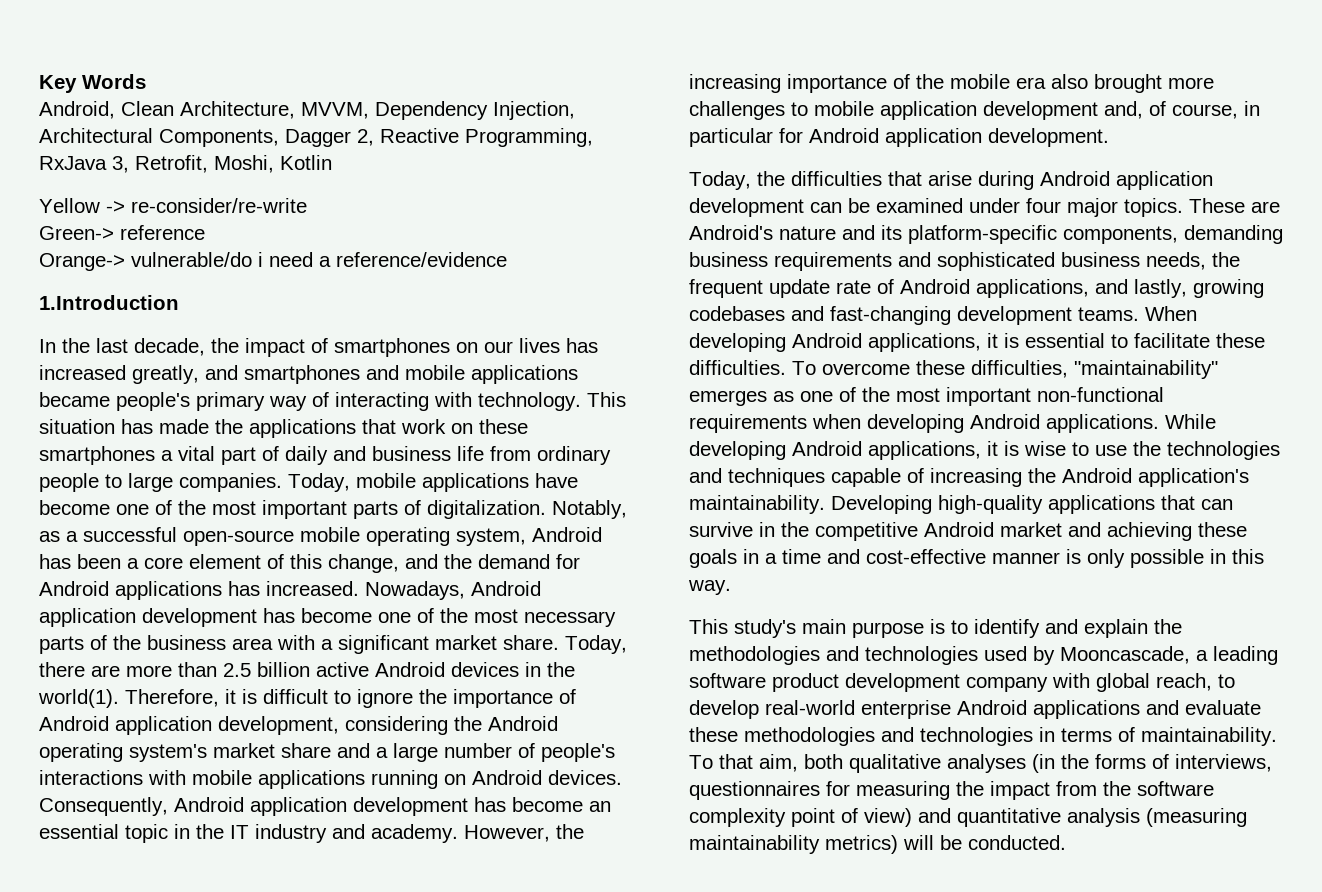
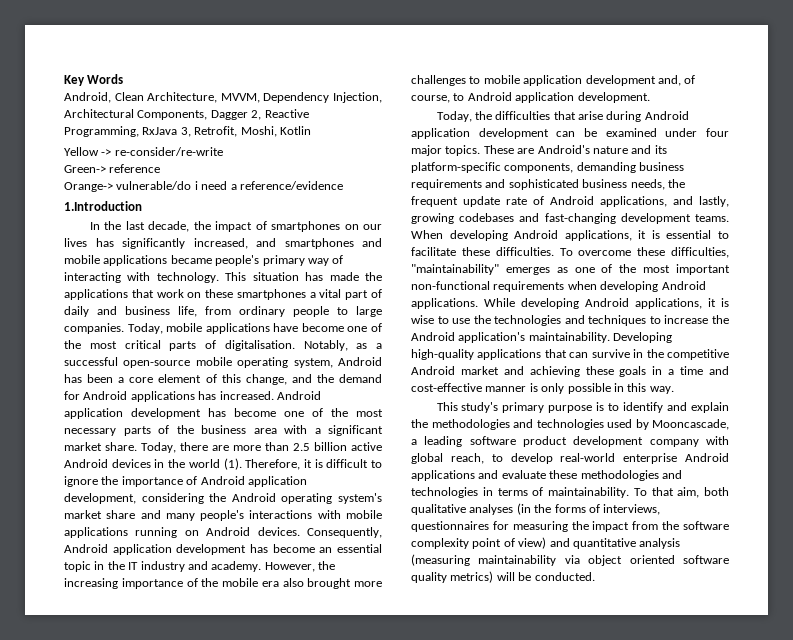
- In the last decade, the impact of smartphones on our lives has increased greatly, and smartphones and mobile applications became people's primary way of interacting with technology.
+ In the last decade, the impact of smartphones on our lives has significantly increased, and smartphones and mobile applications became people's primary way of interacting with technology.
- This situation has made the applications that work on these smartphones a vital part of daily and business life from ordinary people to large companies.
+ This situation has made the applications that work on these smartphones a vital part of daily and business life, from ordinary people to large companies.
- Today, mobile applications have become one of the most important parts of digitalization.
+ Today, mobile applications have become one of the most critical parts of digitalisation.
- Nowadays, Android application development has become one of the most necessary parts of the business area with a significant market share.
+ Android application development has become one of the most necessary parts of the business area with a significant market share.
- Today, there are more than 2.5 billion active Android devices in the world(1).
+ Today, there are more than 2.5 billion active Android devices in the world (1).
- Therefore, it is difficult to ignore the importance of Android application development, considering the Android operating system's market share and a large number of people's interactions with mobile applications running on Android devices.
+ Therefore, it is difficult to ignore the importance of Android application development, considering the Android operating system's market share and many people's interactions with mobile applications running on Android devices.
- However, the increasing importance of the mobile era also brought more challenges to mobile application development and, of course, in particular for Android application development.
+ However, the increasing importance of the mobile era also brought more challenges to mobile application development and, of course, to Android application development.
- While developing Android applications, it is wise to use the technologies and techniques capable of increasing the Android application's maintainability.
+ While developing Android applications, it is wise to use the technologies and techniques to increase the Android application's maintainability.
- This study's main purpose is to identify and explain the methodologies and technologies used by Mooncascade, a leading software product development company with global reach, to develop real-world enterprise Android applications and evaluate these methodologies and technologies in terms of maintainability.
+ This study's primary purpose is to identify and explain the methodologies and technologies used by Mooncascade, a leading software product development company with global reach, to develop real-world enterprise Android applications and evaluate these methodologies and technologies in terms of maintainability.
- To that aim, both qualitative analyses (in the forms of interviews, questionnaires for measuring the impact from the software complexity point of view) and quantitative analysis (measuring maintainability metrics) will be conducted.
+ To that aim, both qualitative analyses (in the forms of interviews, questionnaires for measuring the impact from the software complexity point of view) and quantitative analysis (measuring maintainability via object oriented software quality metrics) will be conducted.

